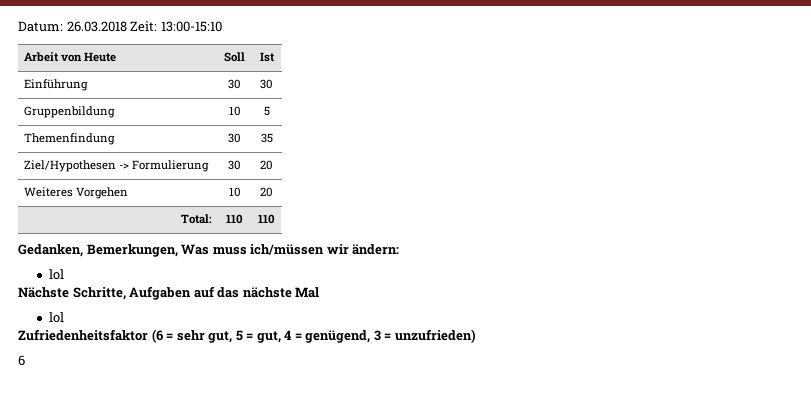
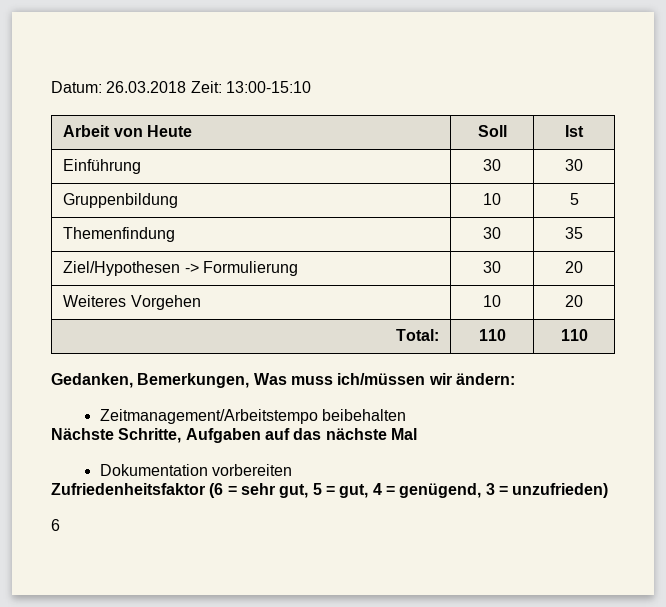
  Gedanken, Bemerkungen, Was muss ich/müssen wir ändern:
- lol
+ Zeitmanagement/Arbeitstempo beibehalten
  Nächste Schritte, Aufgaben auf das nächste Mal
- lol
+ Dokumentation vorbereiten

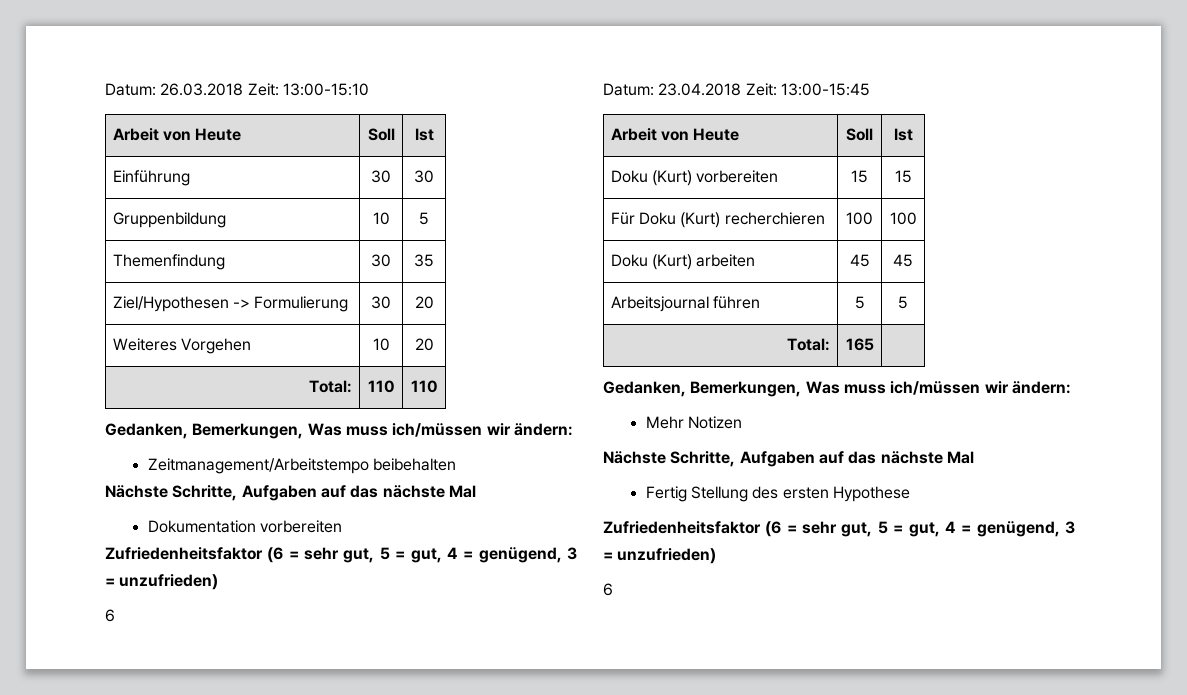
+ Datum: 23.04.2018 Zeit: 13:00-15:45
+ Arbeit von Heute | Soll | Ist
+ Doku (Kurt) vorbereiten | 15 | 15
+ Für Doku (Kurt) recherchieren | 100 | 100
+ Doku (Kurt) arbeiten | 45 | 45
+ Arbeitsjournal führen | 5 | 5
+ Total: | 165 |
+ Gedanken, Bemerkungen, Was muss ich/müssen wir ändern:
+ Mehr Notizen
+ Nächste Schritte, Aufgaben auf das nächste Mal
+ Fertig Stellung des ersten Hypothese
+ Zufriedenheitsfaktor (6 = sehr gut, 5 = gut, 4 = genügend, 3 = unzufrieden)
+ 6

